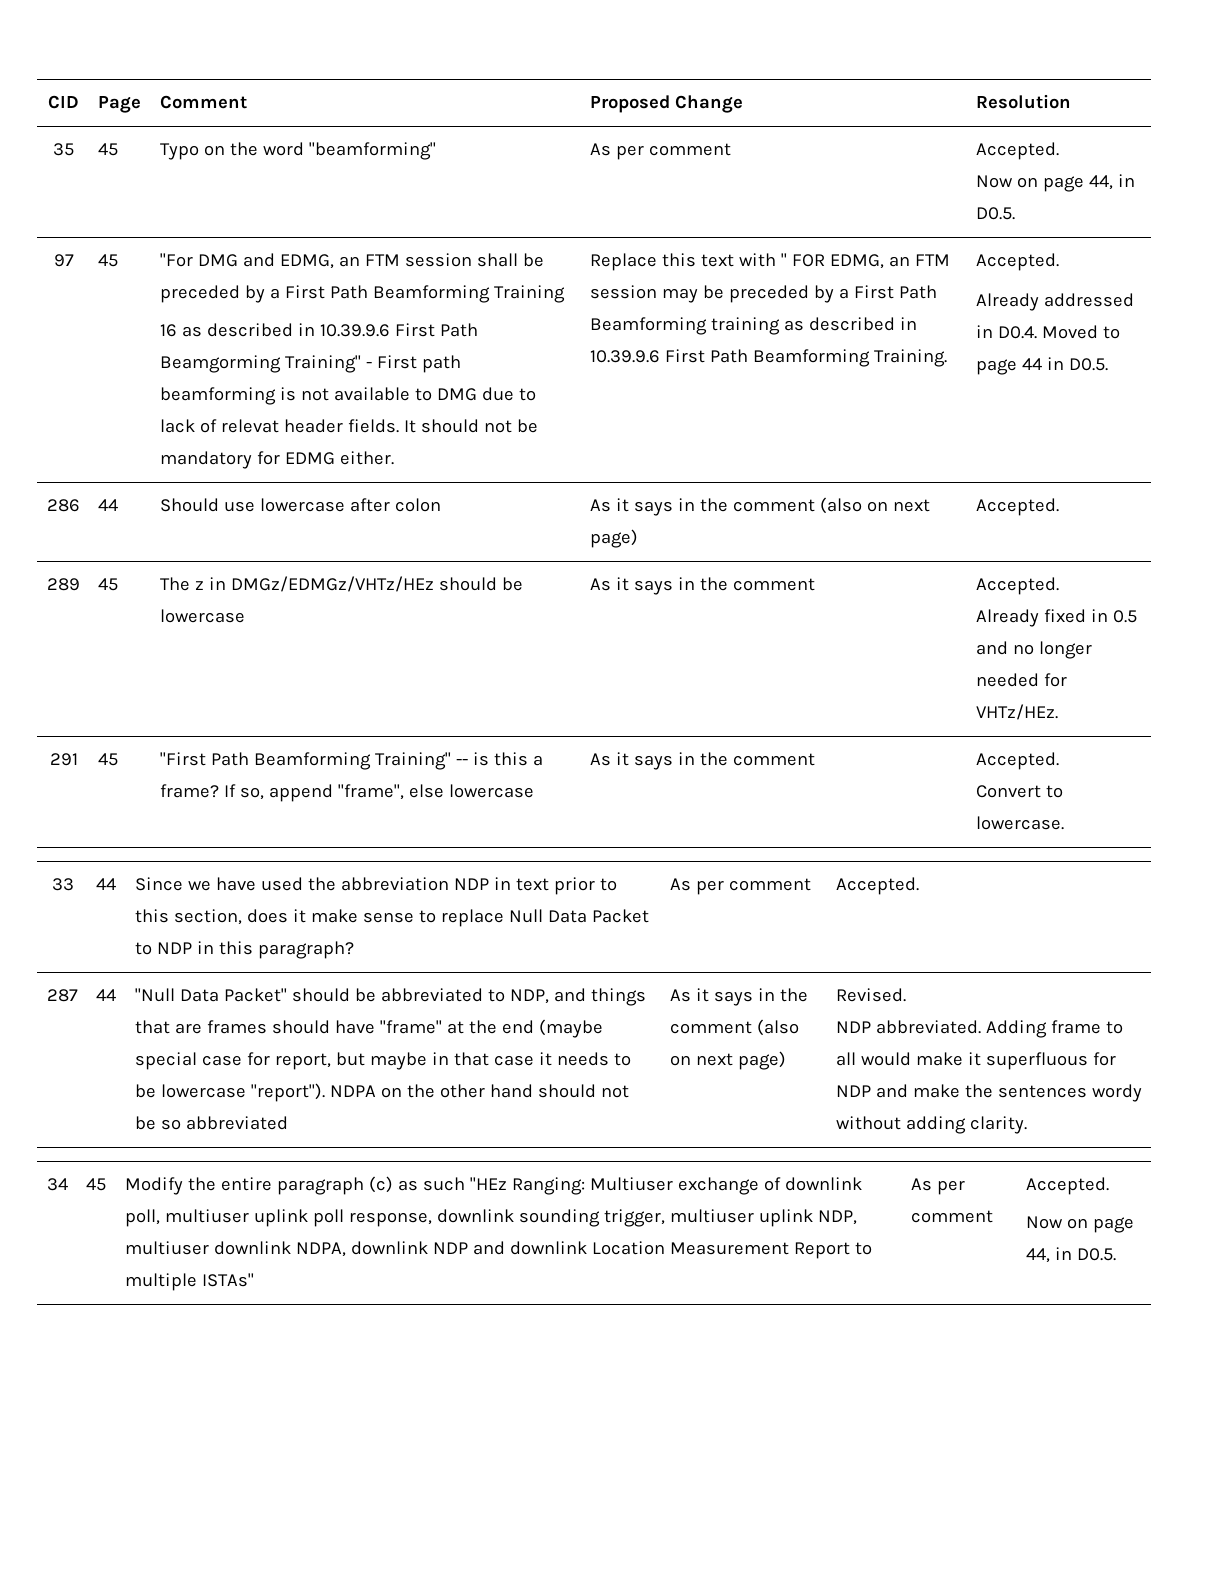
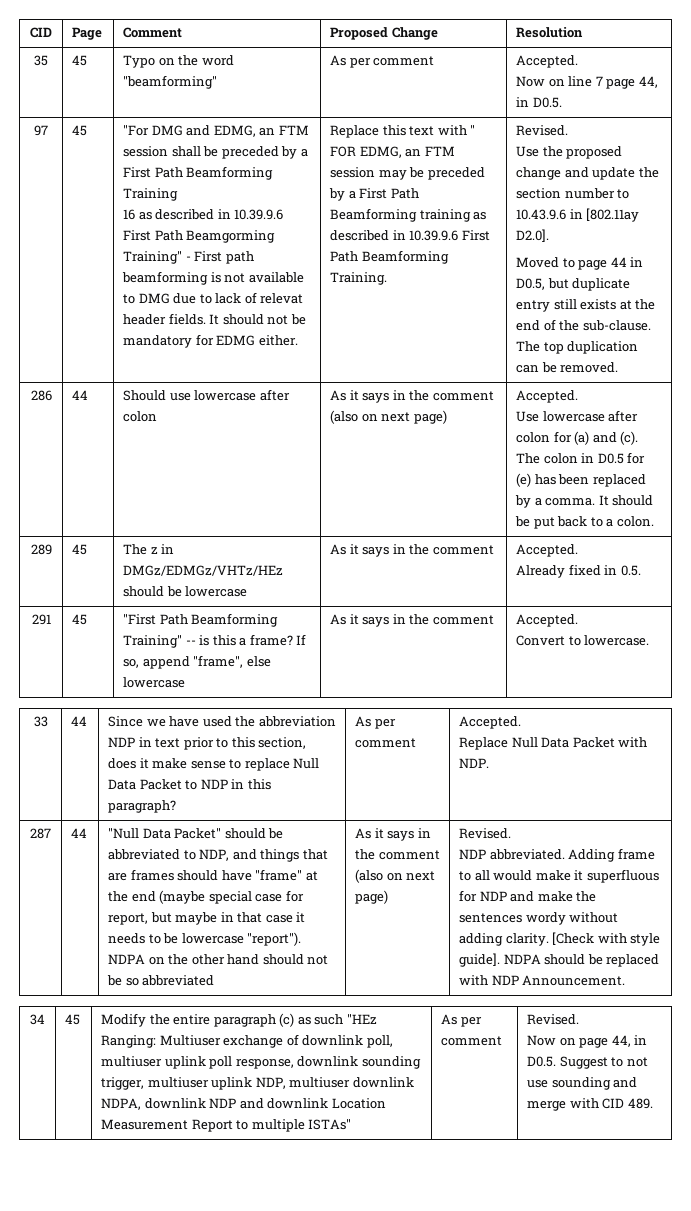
  35 | 45 | Typo on the word "beamforming" | As per comment | Accepted.
- Now on page 44, in D0.5.
+ Now on line 7 page 44, in D0.5.
- Replace this text with " FOR EDMG, an FTM session may be preceded by a First Path Beamforming training as described in 10.39.9.6 First Path Beamforming Training. | Accepted.
- Already addressed in D0.4. Moved to page 44 in D0.5.
+ Replace this text with " FOR EDMG, an FTM session may be preceded by a First Path Beamforming training as described in 10.39.9.6 First Path Beamforming Training. | Revised.
+ Use the proposed change and update the section number to 10.43.9.6 in [802.11ay D2.0].
+ Moved to page 44 in D0.5, but duplicate entry still exists at the end of the sub-clause. The top duplication can be removed.
+ Use lowercase after colon for (a) and (c). The colon in D0.5 for (e) has been replaced by a comma. It should be put back to a colon.
  289 | 45 | The z in DMGz/EDMGz/VHTz/HEz should be lowercase | As it says in the comment | Accepted.
- Already fixed in 0.5 and no longer needed for VHTz/HEz.
+ Already fixed in 0.5.
  33 | 44 | Since we have used the abbreviation NDP in text prior to this section, does it make sense to replace Null Data Packet to NDP in this paragraph? | As per comment | Accepted.
+ Replace Null Data Packet with NDP.
+ [Check with style guide]. NDPA should be replaced with NDP Announcement.
- Modify the entire paragraph (c) as such "HEz Ranging: Multiuser exchange of downlink poll, multiuser uplink poll response, downlink sounding trigger, multiuser uplink NDP, multiuser downlink NDPA, downlink NDP and downlink Location Measurement Report to multiple ISTAs" | As per comment | Accepted.
- Now on page 44, in D0.5.
+ Modify the entire paragraph (c) as such "HEz Ranging: Multiuser exchange of downlink poll, multiuser uplink poll response, downlink sounding trigger, multiuser uplink NDP, multiuser downlink NDPA, downlink NDP and downlink Location Measurement Report to multiple ISTAs" | As per comment | Revised.
+ Now on page 44, in D0.5. Suggest to not use sounding and merge with CID 489.

